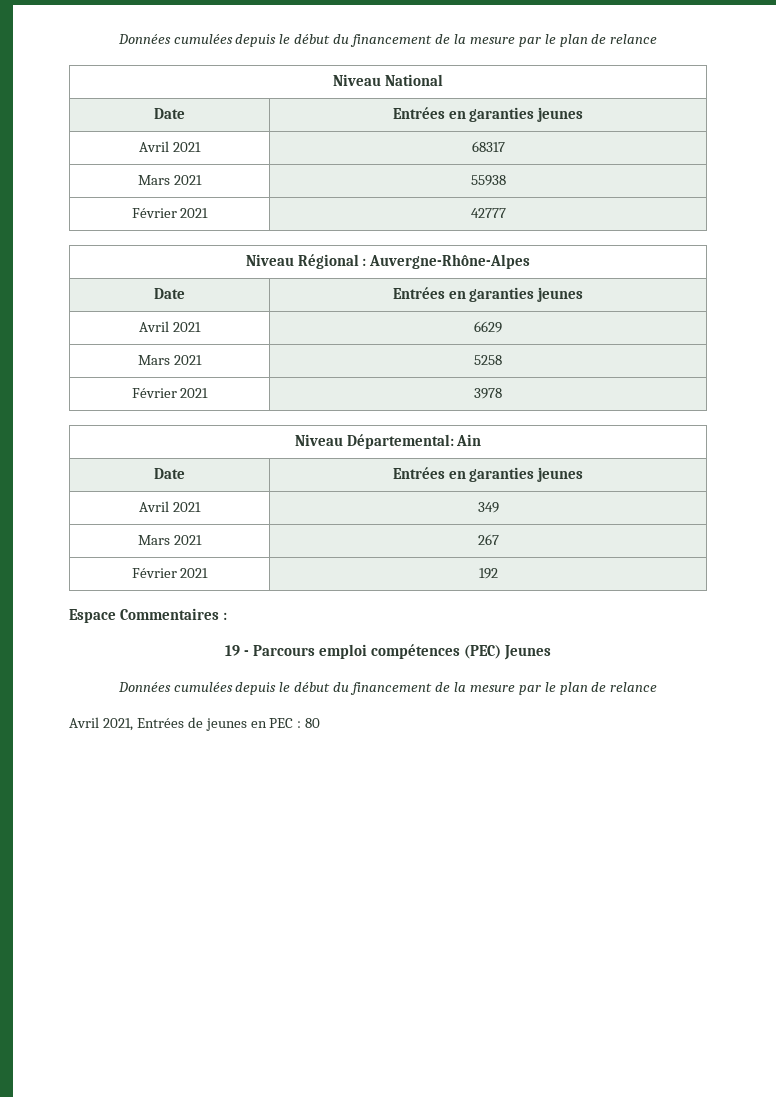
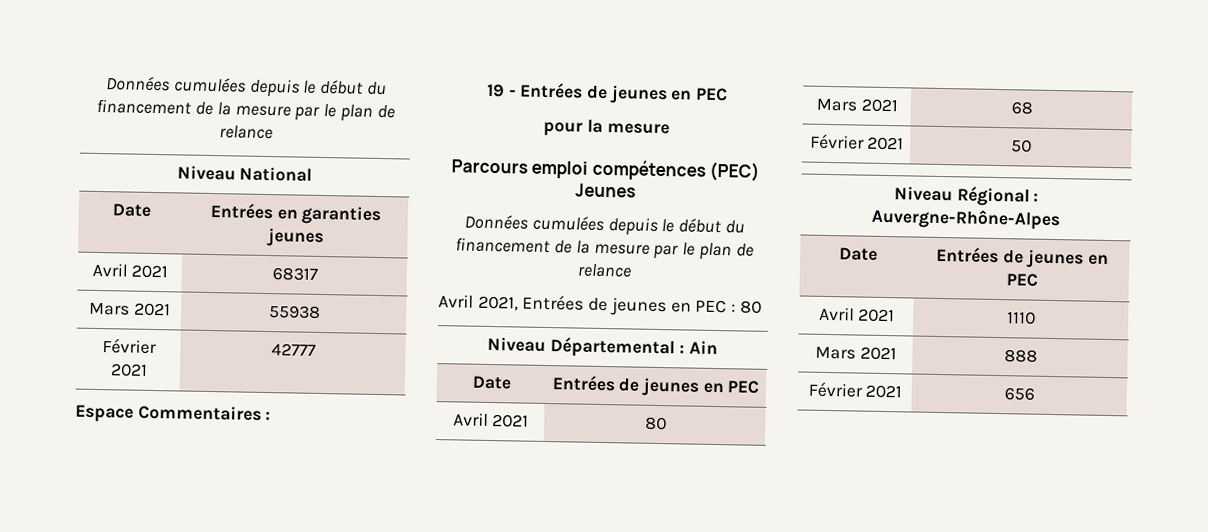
- Niveau Régional : Auvergne-Rhône-Alpes
- Date | Entrées en garanties jeunes
- Avril 2021 | 6629
- Mars 2021 | 5258
- Février 2021 | 3978
- Niveau Départemental: Ain
- Date | Entrées en garanties jeunes
- Avril 2021 | 349
- Mars 2021 | 267
- Février 2021 | 192
- 19 - Parcours emploi compétences (PEC) Jeunes
+ 19 - Entrées de jeunes en PEC
+ pour la mesure
+ Parcours emploi compétences (PEC) Jeunes
+ Niveau Départemental : Ain
+ Date | Entrées de jeunes en PEC
+ Avril 2021 | 80
+ Mars 2021 | 68
+ Février 2021 | 50
+ Niveau Régional : Auvergne-Rhône-Alpes
+ Date | Entrées de jeunes en PEC
+ Avril 2021 | 1110
+ Mars 2021 | 888
+ Février 2021 | 656

